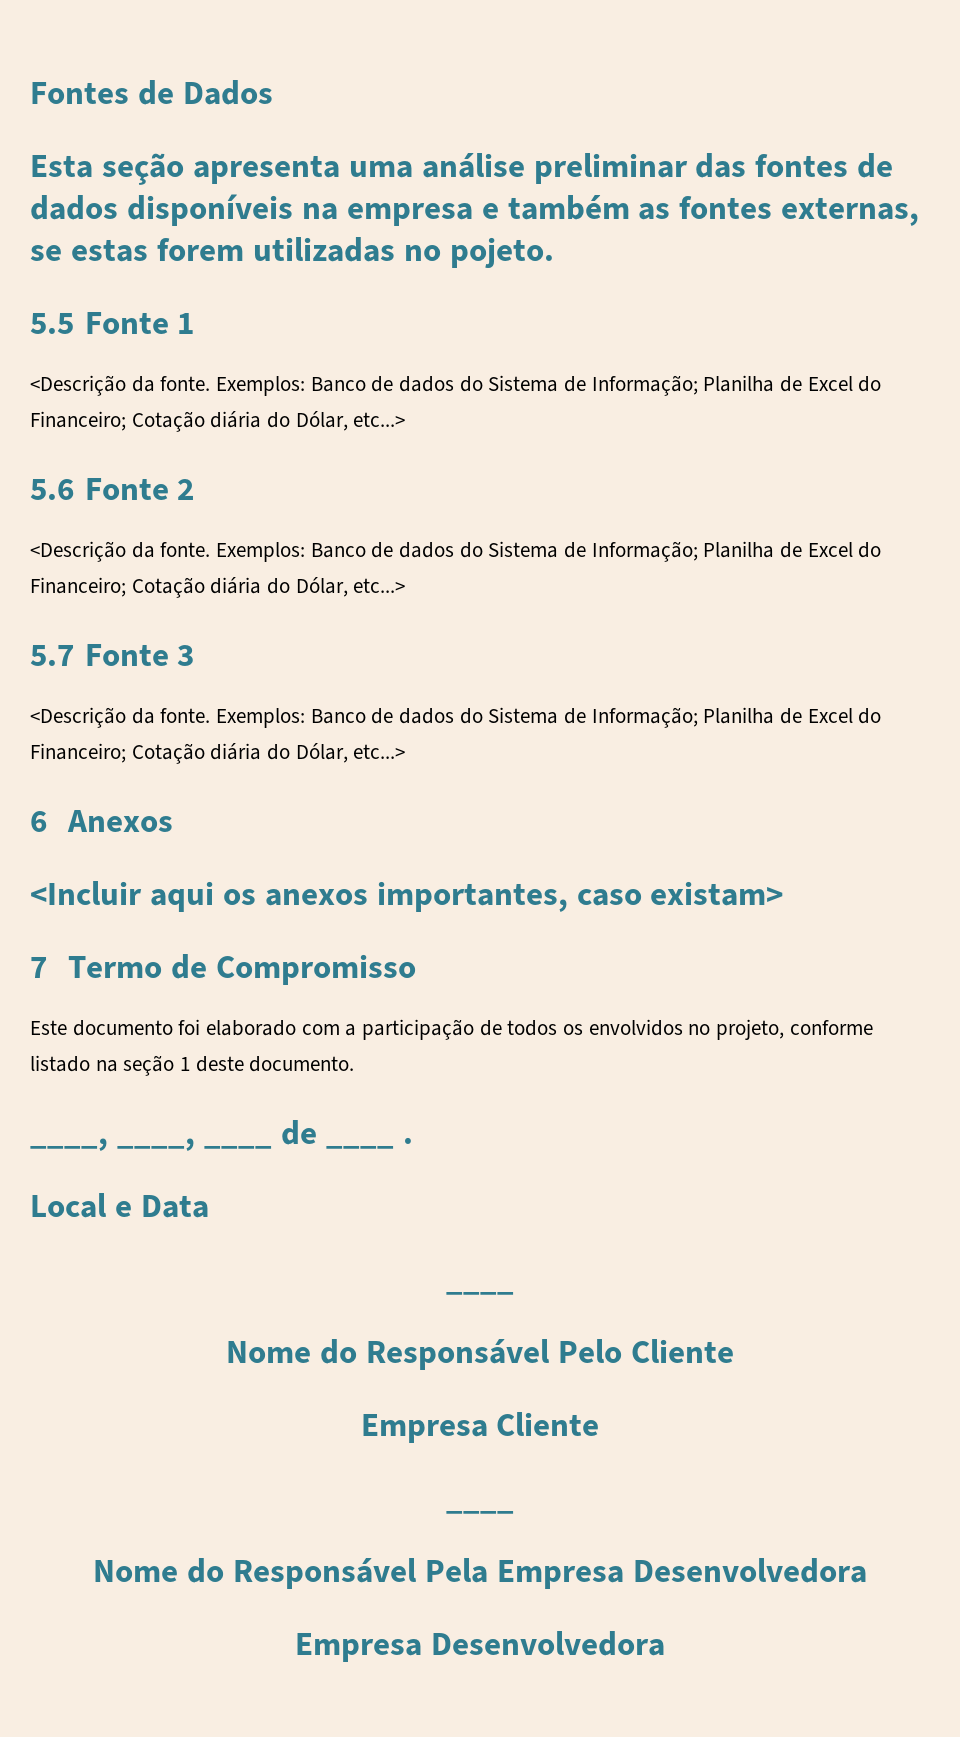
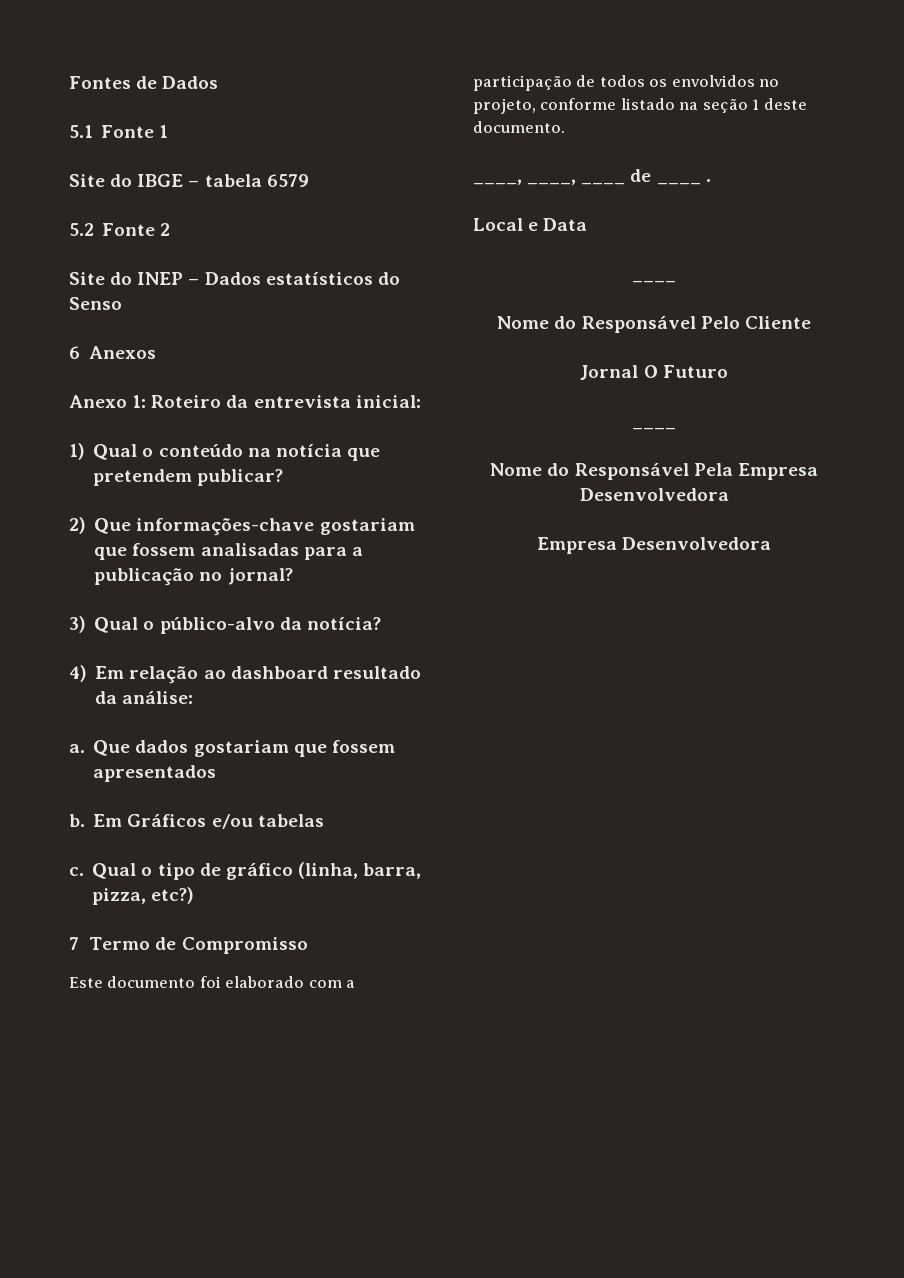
- Esta seção apresenta uma análise preliminar das fontes de dados disponíveis na empresa e também as fontes externas, se estas forem utilizadas no pojeto.
- 5.5 Fonte 1
- <Descrição da fonte. Exemplos: Banco de dados do Sistema de Informação; Planilha de Excel do Financeiro; Cotação diária do Dólar, etc...>
- 5.6 Fonte 2
- <Descrição da fonte. Exemplos: Banco de dados do Sistema de Informação; Planilha de Excel do Financeiro; Cotação diária do Dólar, etc...>
- 5.7 Fonte 3
- <Descrição da fonte. Exemplos: Banco de dados do Sistema de Informação; Planilha de Excel do Financeiro; Cotação diária do Dólar, etc...>
+ 5.1 Fonte 1
+ Site do IBGE – tabela 6579
+ 5.2 Fonte 2
+ Site do INEP – Dados estatísticos do Senso
  6 Anexos
- <Incluir aqui os anexos importantes, caso existam>
+ Anexo 1: Roteiro da entrevista inicial:
+ 1) Qual o conteúdo na notícia que pretendem publicar?
+ 2) Que informações-chave gostariam que fossem analisadas para a publicação no jornal?
+ 3) Qual o público-alvo da notícia?
+ 4) Em relação ao dashboard resultado da análise:
+ a. Que dados gostariam que fossem apresentados
+ b. Em Gráficos e/ou tabelas
+ c. Qual o tipo de gráfico (linha, barra, pizza, etc?)
- Empresa Cliente
+ Jornal O Futuro

